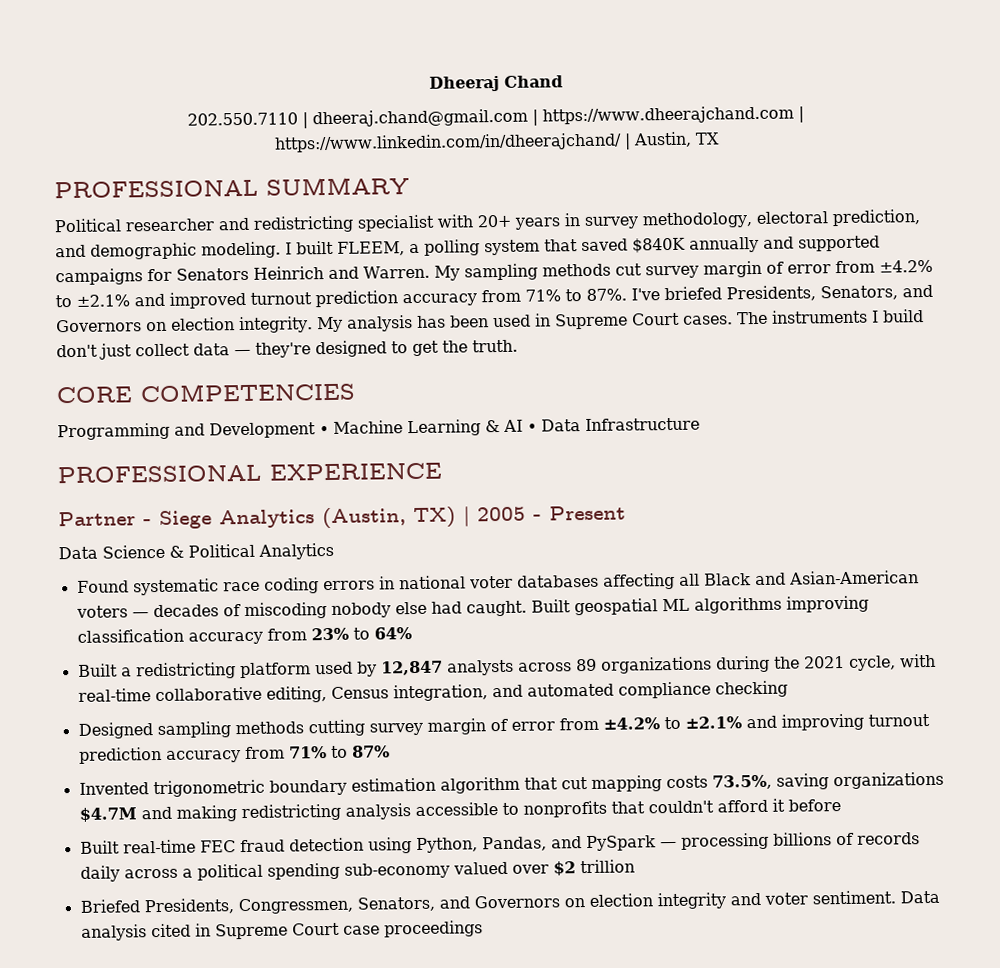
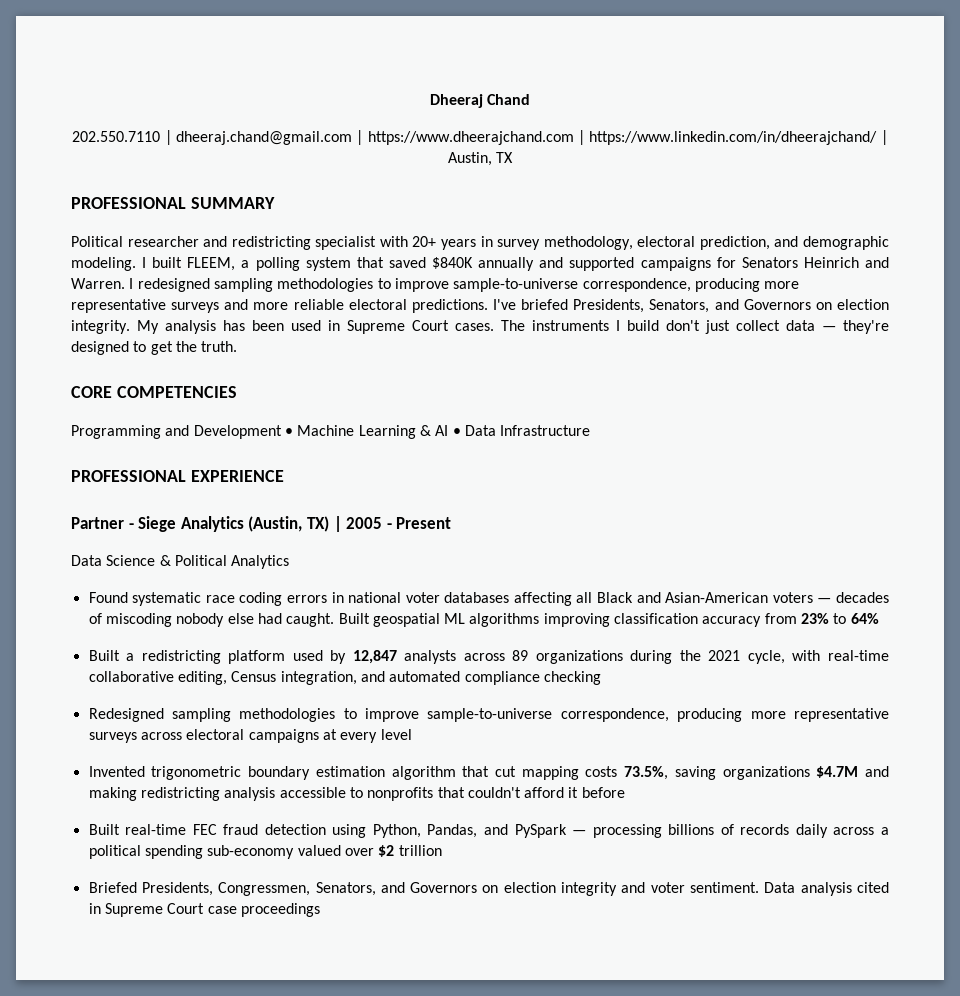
- My sampling methods cut survey margin of error from ±4.2% to ±2.1% and improved turnout prediction accuracy from 71% to 87%.
+ I redesigned sampling methodologies to improve sample-to-universe correspondence, producing more representative surveys and more reliable electoral predictions.
- Designed sampling methods cutting survey margin of error from ±4.2% to ±2.1% and improving turnout prediction accuracy from 71% to 87%
+ Redesigned sampling methodologies to improve sample-to-universe correspondence, producing more representative surveys across electoral campaigns at every level

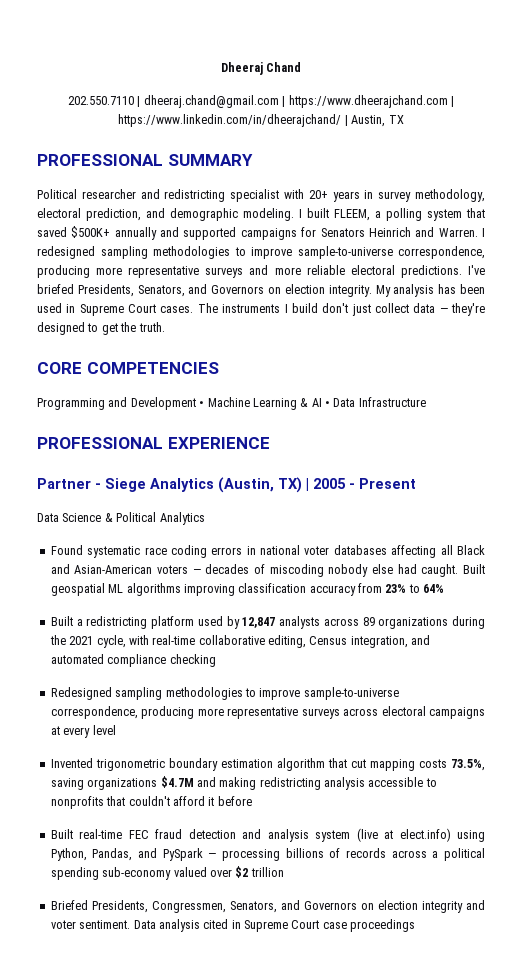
- I built FLEEM, a polling system that saved $840K annually and supported campaigns for Senators Heinrich and Warren.
+ I built FLEEM, a polling system that saved $500K+ annually and supported campaigns for Senators Heinrich and Warren.
- Built real-time FEC fraud detection using Python, Pandas, and PySpark — processing billions of records daily across a political spending sub-economy valued over $2 trillion
+ Built real-time FEC fraud detection and analysis system (live at elect.info) using Python, Pandas, and PySpark — processing billions of records across a political spending sub-economy valued over $2 trillion

